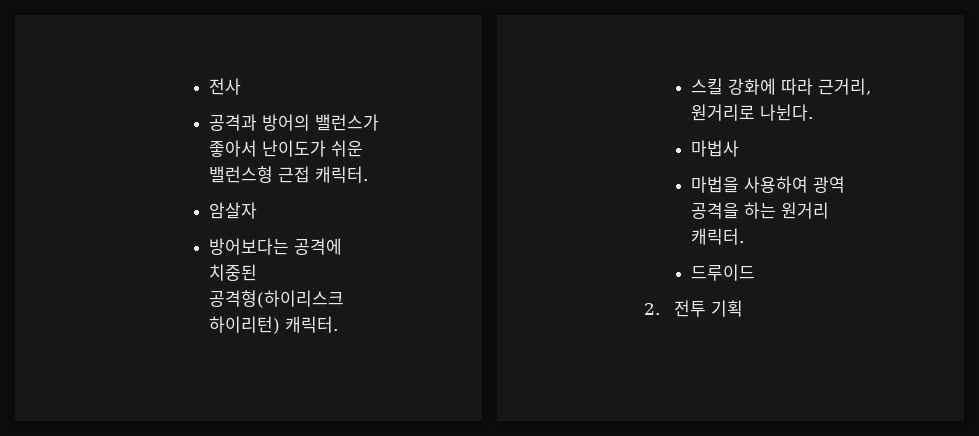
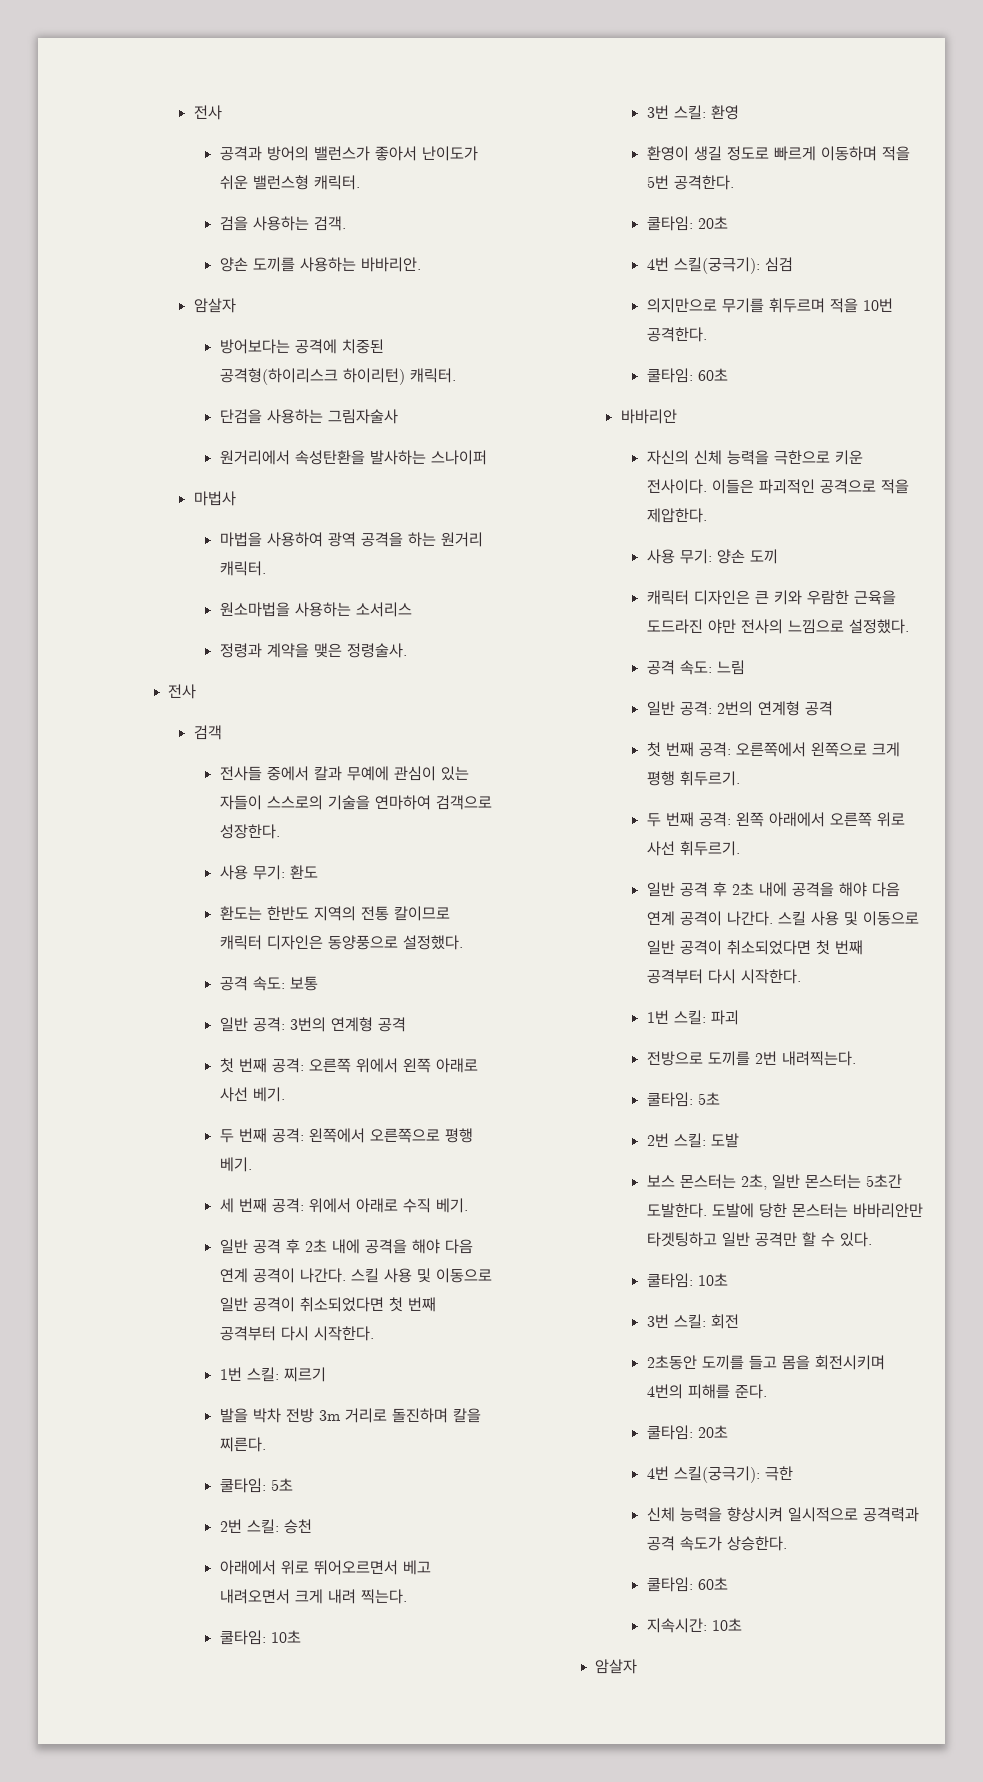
- 공격과 방어의 밸런스가 좋아서 난이도가 쉬운 밸런스형 근접 캐릭터.
+ 공격과 방어의 밸런스가 좋아서 난이도가 쉬운 밸런스형 캐릭터.
+ 검을 사용하는 검객.
+ 양손 도끼를 사용하는 바바리안.
- 스킬 강화에 따라 근거리, 원거리로 나뉜다.
+ 단검을 사용하는 그림자술사
+ 원거리에서 속성탄환을 발사하는 스나이퍼
- 드루이드
- 2. 전투 기획
+ 원소마법을 사용하는 소서리스
+ 정령과 계약을 맺은 정령술사.
+ 전사
+ 검객
+ 전사들 중에서 칼과 무예에 관심이 있는 자들이 스스로의 기술을 연마하여 검객으로 성장한다.
+ 사용 무기: 환도
+ 환도는 한반도 지역의 전통 칼이므로 캐릭터 디자인은 동양풍으로 설정했다.
+ 공격 속도: 보통
+ 일반 공격: 3번의 연계형 공격
+ 첫 번째 공격: 오른쪽 위에서 왼쪽 아래로 사선 베기.
+ 두 번째 공격: 왼쪽에서 오른쪽으로 평행 베기.
+ 세 번째 공격: 위에서 아래로 수직 베기.
+ 일반 공격 후 2초 내에 공격을 해야 다음 연계 공격이 나간다. 스킬 사용 및 이동으로 일반 공격이 취소되었다면 첫 번째 공격부터 다시 시작한다.
+ 1번 스킬: 찌르기
+ 발을 박차 전방 3m 거리로 돌진하며 칼을 찌른다.
+ 쿨타임: 5초
+ 2번 스킬: 승천
+ 아래에서 위로 뛰어오르면서 베고 내려오면서 크게 내려 찍는다.
+ 쿨타임: 10초
+ 3번 스킬: 환영
+ 환영이 생길 정도로 빠르게 이동하며 적을 5번 공격한다.
+ 쿨타임: 20초
+ 4번 스킬(궁극기): 심검
+ 의지만으로 무기를 휘두르며 적을 10번 공격한다.
+ 쿨타임: 60초
+ 바바리안
+ 자신의 신체 능력을 극한으로 키운 전사이다. 이들은 파괴적인 공격으로 적을 제압한다.
+ 사용 무기: 양손 도끼
+ 캐릭터 디자인은 큰 키와 우람한 근육을 도드라진 야만 전사의 느낌으로 설정했다.
+ 공격 속도: 느림
+ 일반 공격: 2번의 연계형 공격
+ 첫 번째 공격: 오른쪽에서 왼쪽으로 크게 평행 휘두르기.
+ 두 번째 공격: 왼쪽 아래에서 오른쪽 위로 사선 휘두르기.
+ 일반 공격 후 2초 내에 공격을 해야 다음 연계 공격이 나간다. 스킬 사용 및 이동으로 일반 공격이 취소되었다면 첫 번째 공격부터 다시 시작한다.
+ 1번 스킬: 파괴
+ 전방으로 도끼를 2번 내려찍는다.
+ 쿨타임: 5초
+ 2번 스킬: 도발
+ 보스 몬스터는 2초, 일반 몬스터는 5초간 도발한다. 도발에 당한 몬스터는 바바리안만 타겟팅하고 일반 공격만 할 수 있다.
+ 쿨타임: 10초
+ 3번 스킬: 회전
+ 2초동안 도끼를 들고 몸을 회전시키며 4번의 피해를 준다.
+ 쿨타임: 20초
+ 4번 스킬(궁극기): 극한
+ 신체 능력을 향상시켜 일시적으로 공격력과 공격 속도가 상승한다.
+ 쿨타임: 60초
+ 지속시간: 10초
+ 암살자

